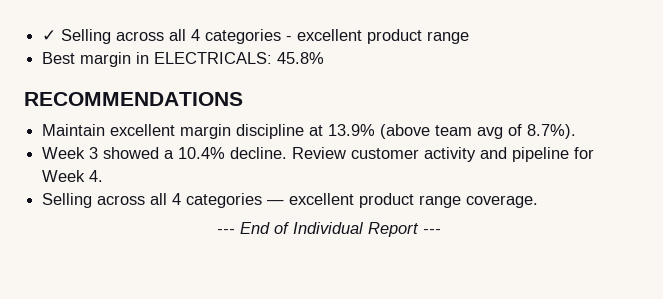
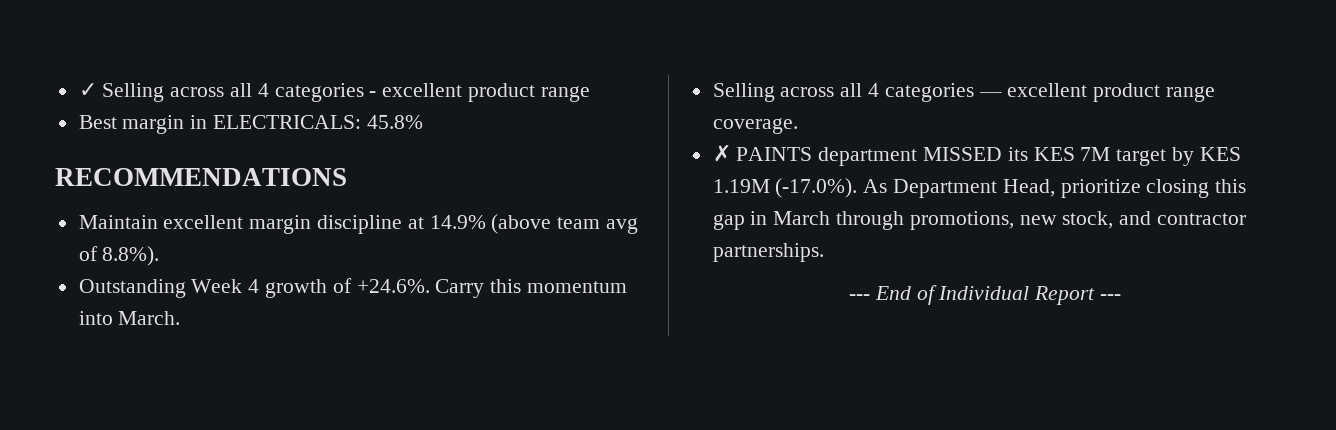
- Maintain excellent margin discipline at 13.9% (above team avg of 8.7%).
- Week 3 showed a 10.4% decline. Review customer activity and pipeline for Week 4.
+ Maintain excellent margin discipline at 14.9% (above team avg of 8.8%).
+ Outstanding Week 4 growth of +24.6%. Carry this momentum into March.
+ ✗ PAINTS department MISSED its KES 7M target by KES 1.19M (-17.0%). As Department Head, prioritize closing this gap in March through promotions, new stock, and contractor partnerships.

